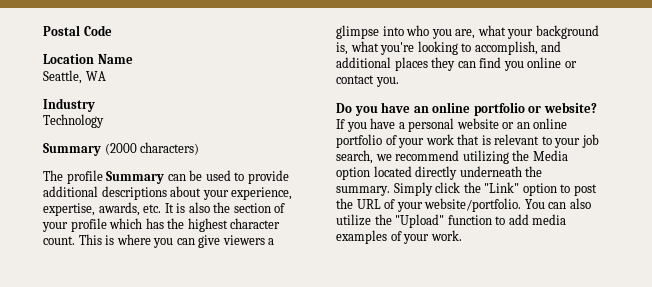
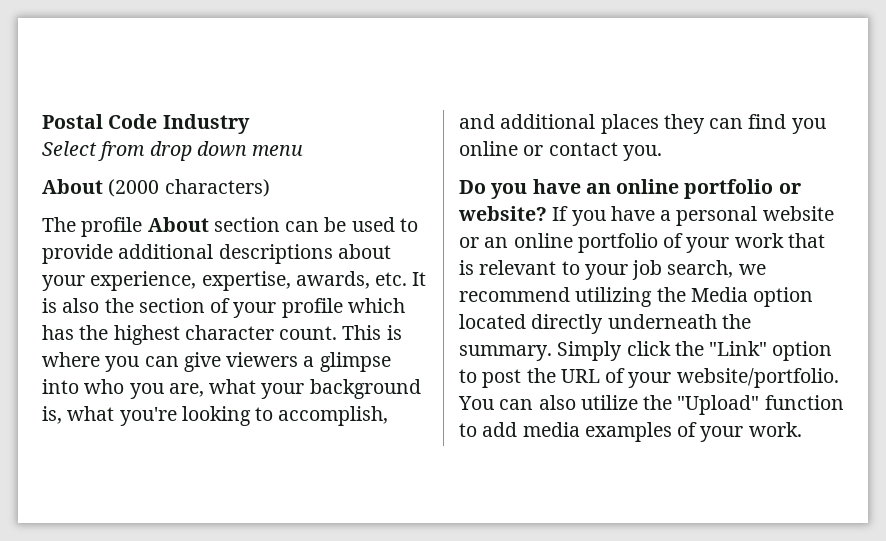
- Postal Code
- Location Name
- Seattle, WA
- Industry
- Technology
- Summary (2000 characters)
+ Postal Code Industry
+ Select from drop down menu
+ About (2000 characters)
- The profile Summary can be used to provide additional descriptions about your experience, expertise, awards, etc. It is also the section of your profile which has the highest character count.
+ The profile About section can be used to provide additional descriptions about your experience, expertise, awards, etc. It is also the section of your profile which has the highest character count.

